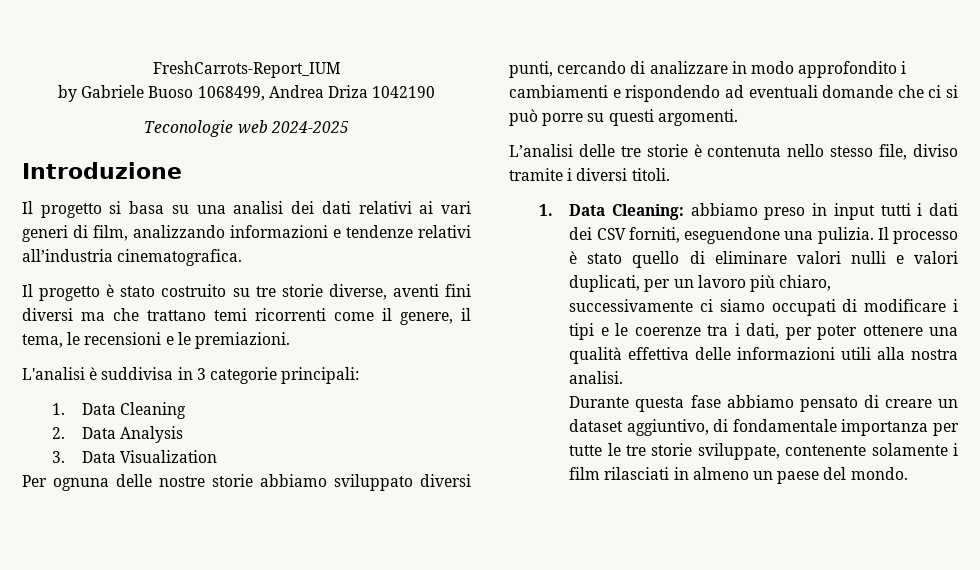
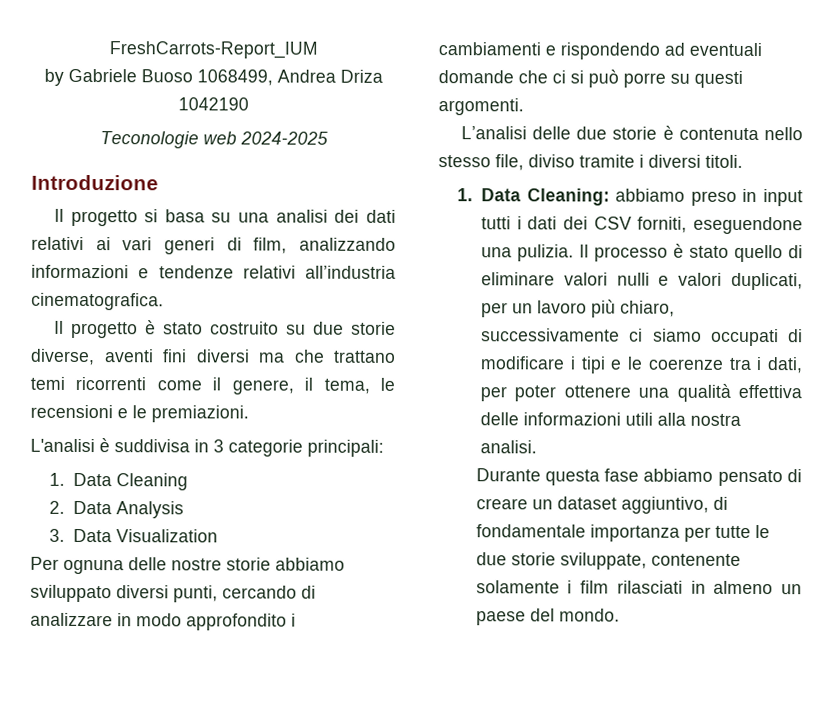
- Il progetto è stato costruito su tre storie diverse, aventi fini diversi ma che trattano temi ricorrenti come il genere, il tema, le recensioni e le premiazioni.
+ Il progetto è stato costruito su due storie diverse, aventi fini diversi ma che trattano temi ricorrenti come il genere, il tema, le recensioni e le premiazioni.
- L’analisi delle tre storie è contenuta nello stesso file, diviso tramite i diversi titoli.
+ L’analisi delle due storie è contenuta nello stesso file, diviso tramite i diversi titoli.
- Durante questa fase abbiamo pensato di creare un dataset aggiuntivo, di fondamentale importanza per tutte le tre storie sviluppate, contenente solamente i film rilasciati in almeno un paese del mondo.
+ Durante questa fase abbiamo pensato di creare un dataset aggiuntivo, di fondamentale importanza per tutte le due storie sviluppate, contenente solamente i film rilasciati in almeno un paese del mondo.

